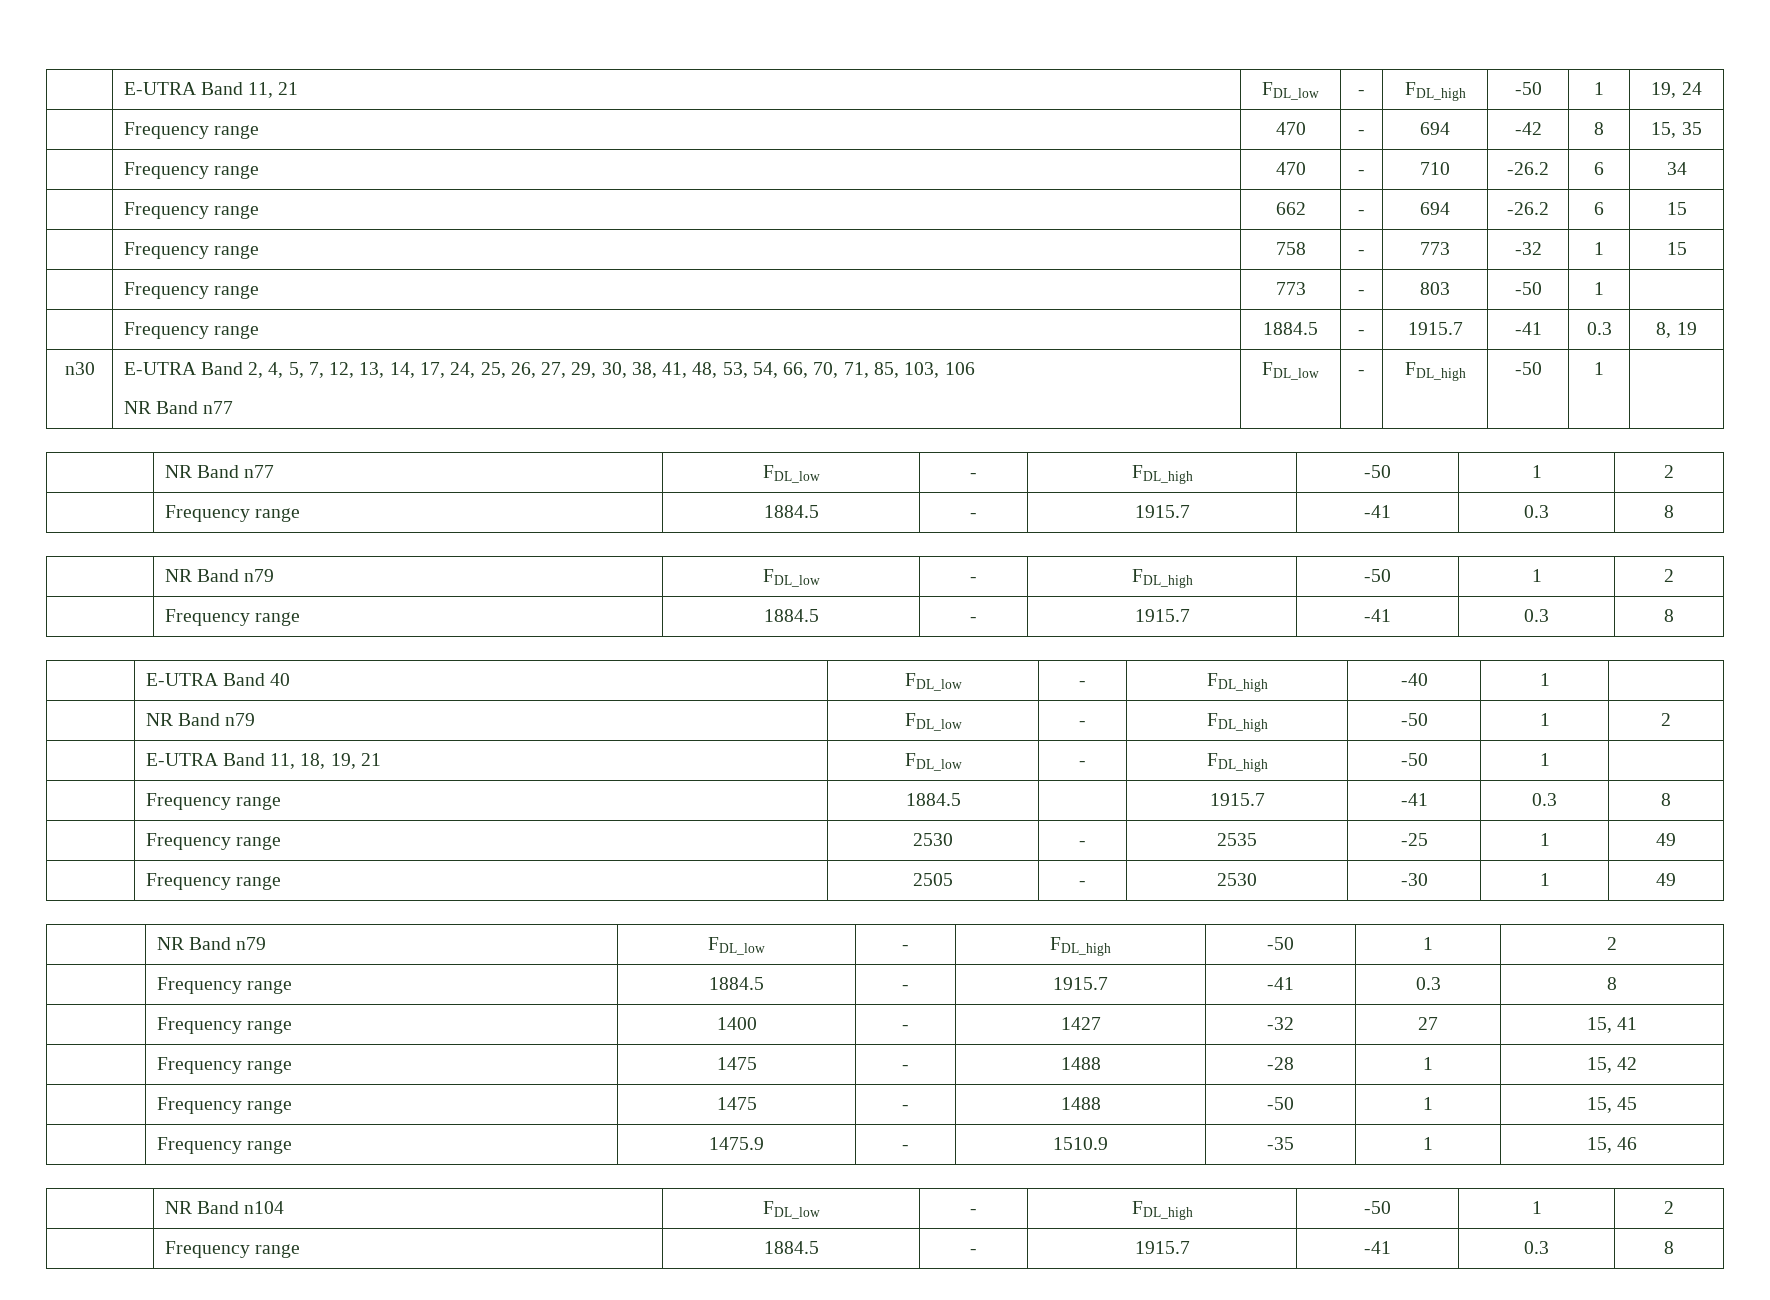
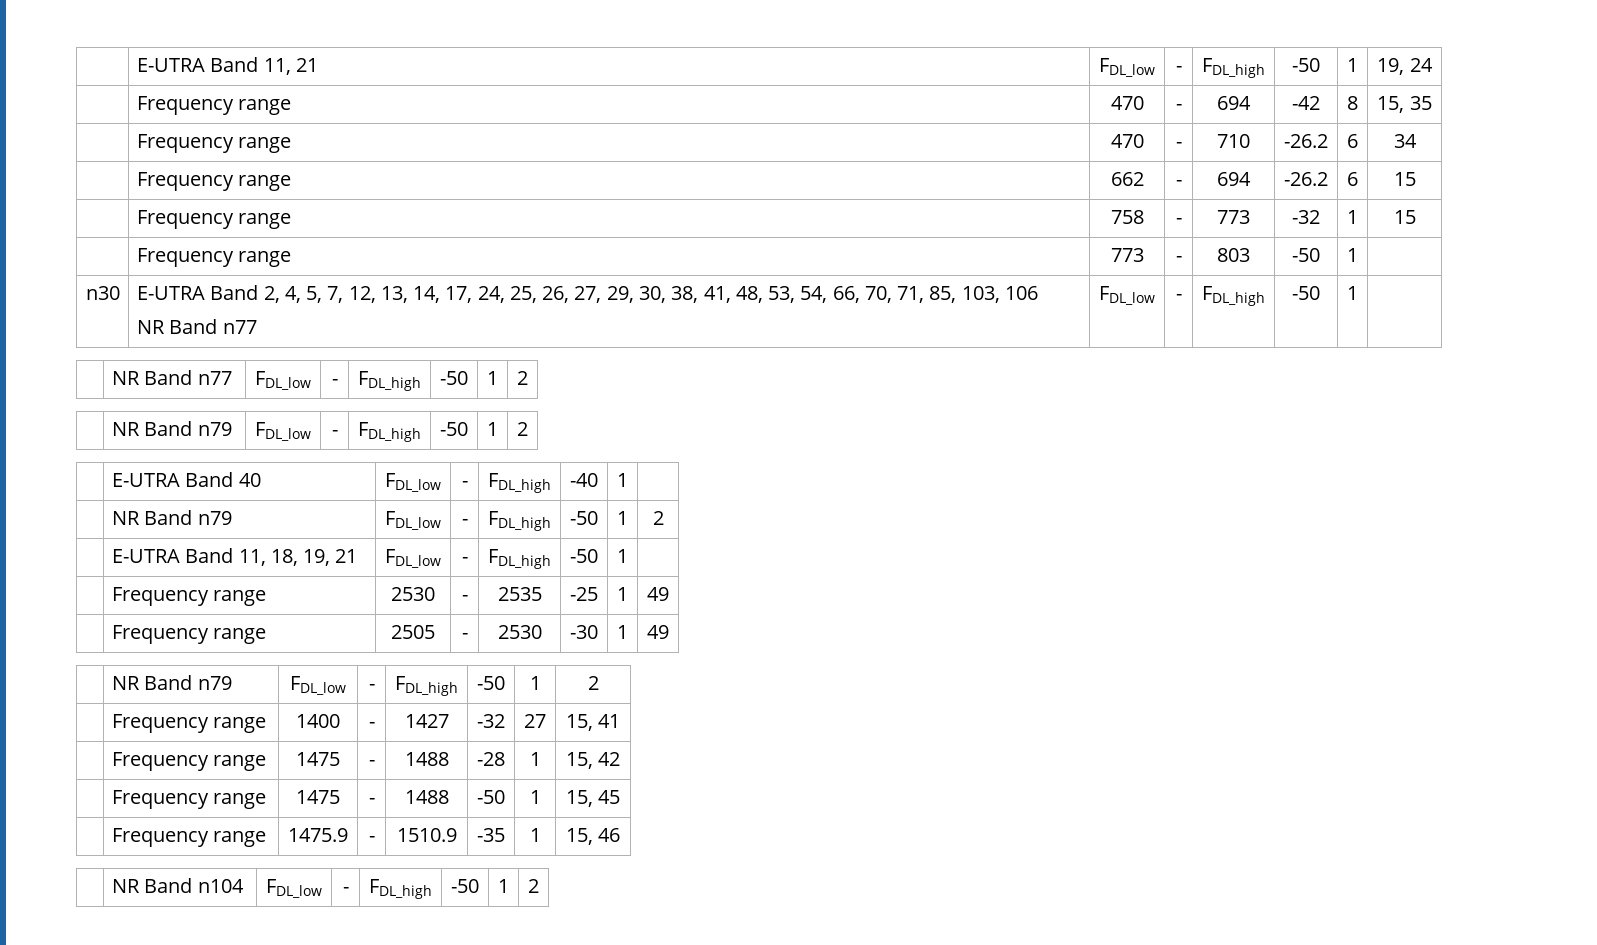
- | Frequency range | 1884.5 | - | 1915.7 | -41 | 0.3 | 8, 19
  | NR Band n77 | FDL_low | - | FDL_high | -50 | 1 | 2
- | Frequency range | 1884.5 | - | 1915.7 | -41 | 0.3 | 8
  | NR Band n79 | FDL_low | - | FDL_high | -50 | 1 | 2
- | Frequency range | 1884.5 | - | 1915.7 | -41 | 0.3 | 8
- | Frequency range | 1884.5 | | 1915.7 | -41 | 0.3 | 8
  | Frequency range | 2505 | - | 2530 | -30 | 1 | 49
  | NR Band n79 | FDL_low | - | FDL_high | -50 | 1 | 2
- | Frequency range | 1884.5 | - | 1915.7 | -41 | 0.3 | 8
  | NR Band n104 | FDL_low | - | FDL_high | -50 | 1 | 2
- | Frequency range | 1884.5 | - | 1915.7 | -41 | 0.3 | 8

